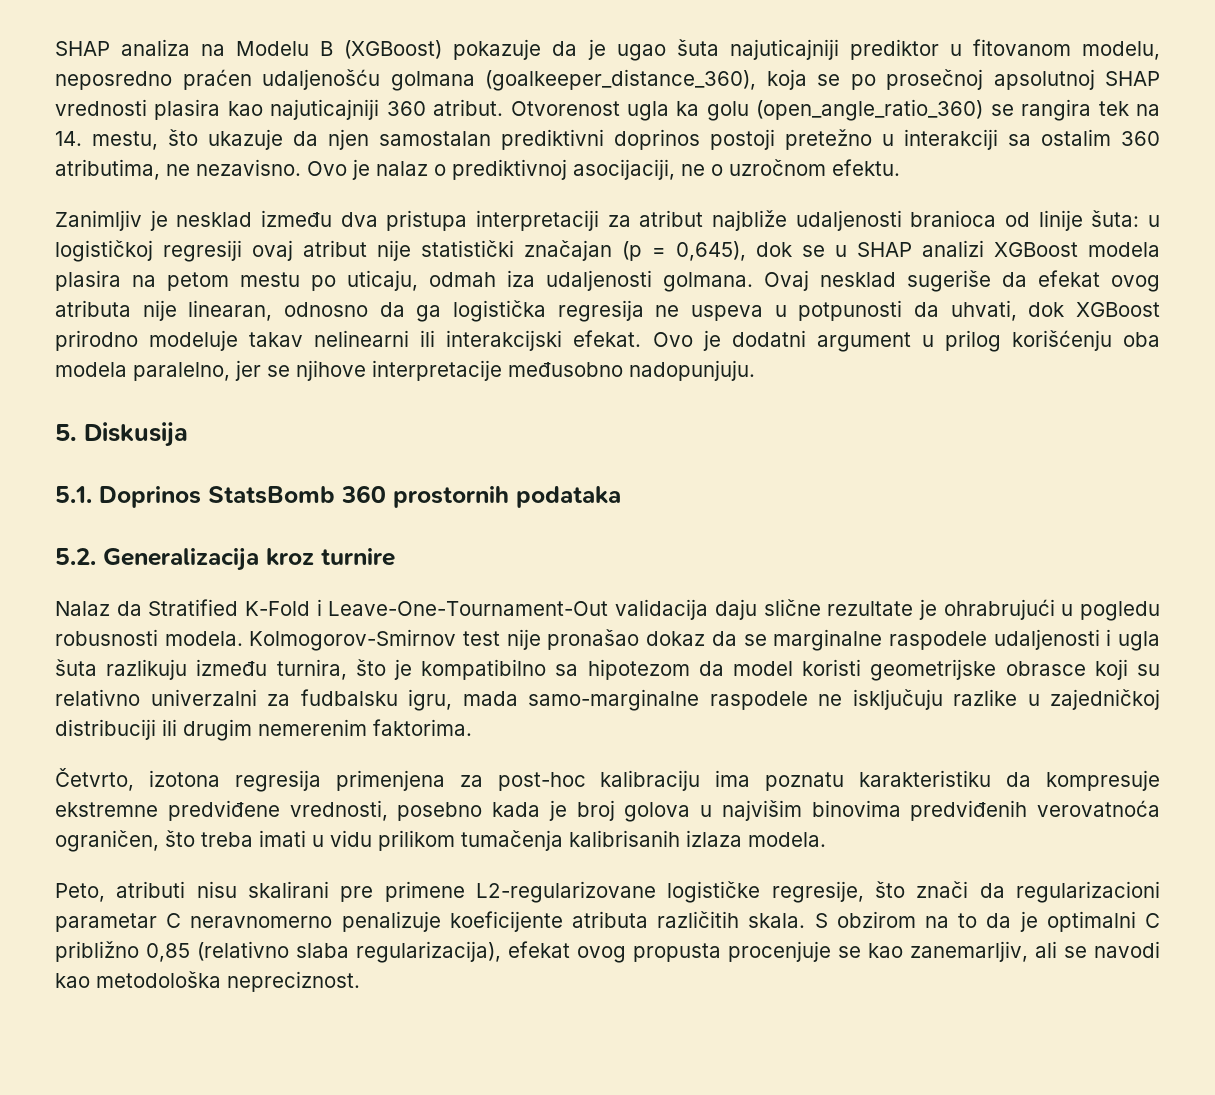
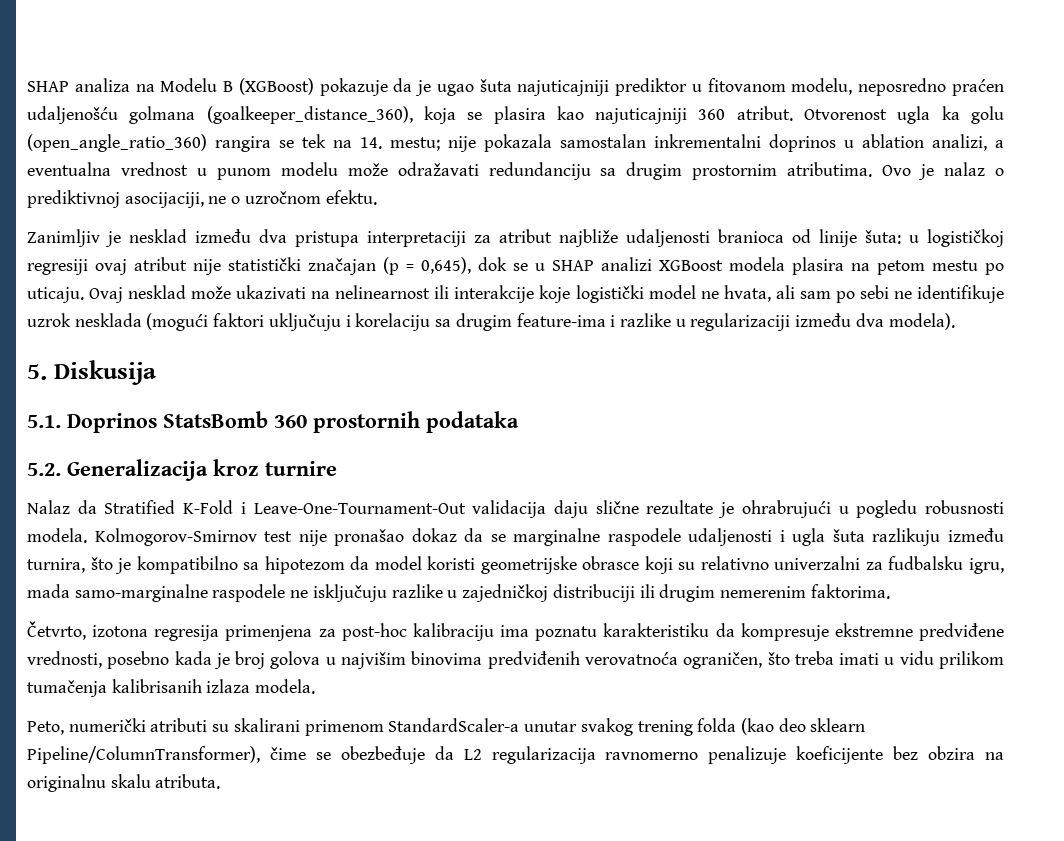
- SHAP analiza na Modelu B (XGBoost) pokazuje da je ugao šuta najuticajniji prediktor u fitovanom modelu, neposredno praćen udaljenošću golmana (goalkeeper_distance_360), koja se po prosečnoj apsolutnoj SHAP vrednosti plasira kao najuticajniji 360 atribut.
+ SHAP analiza na Modelu B (XGBoost) pokazuje da je ugao šuta najuticajniji prediktor u fitovanom modelu, neposredno praćen udaljenošću golmana (goalkeeper_distance_360), koja se plasira kao najuticajniji 360 atribut.
- Otvorenost ugla ka golu (open_angle_ratio_360) se rangira tek na 14. mestu, što ukazuje da njen samostalan prediktivni doprinos postoji pretežno u interakciji sa ostalim 360 atributima, ne nezavisno.
+ Otvorenost ugla ka golu (open_angle_ratio_360) rangira se tek na 14. mestu; nije pokazala samostalan inkrementalni doprinos u ablation analizi, a eventualna vrednost u punom modelu može odražavati redundanciju sa drugim prostornim atributima.
- Zanimljiv je nesklad između dva pristupa interpretaciji za atribut najbliže udaljenosti branioca od linije šuta: u logističkoj regresiji ovaj atribut nije statistički značajan (p = 0,645), dok se u SHAP analizi XGBoost modela plasira na petom mestu po uticaju, odmah iza udaljenosti golmana. Ovaj nesklad sugeriše da efekat ovog atributa nije linearan, odnosno da ga logistička regresija ne uspeva u potpunosti da uhvati, dok XGBoost prirodno modeluje takav nelinearni ili interakcijski efekat. Ovo je dodatni argument u prilog korišćenju oba modela paralelno, jer se njihove interpretacije međusobno nadopunjuju.
+ Zanimljiv je nesklad između dva pristupa interpretaciji za atribut najbliže udaljenosti branioca od linije šuta: u logističkoj regresiji ovaj atribut nije statistički značajan (p = 0,645), dok se u SHAP analizi XGBoost modela plasira na petom mestu po uticaju. Ovaj nesklad može ukazivati na nelinearnost ili interakcije koje logistički model ne hvata, ali sam po sebi ne identifikuje uzrok nesklada (mogući faktori uključuju i korelaciju sa drugim feature-ima i razlike u regularizaciji između dva modela).
- Peto, atributi nisu skalirani pre primene L2-regularizovane logističke regresije, što znači da regularizacioni parametar C neravnomerno penalizuje koeficijente atributa različitih skala. S obzirom na to da je optimalni C približno 0,85 (relativno slaba regularizacija), efekat ovog propusta procenjuje se kao zanemarljiv, ali se navodi kao metodološka nepreciznost.
+ Peto, numerički atributi su skalirani primenom StandardScaler-a unutar svakog trening folda (kao deo sklearn Pipeline/ColumnTransformer), čime se obezbeđuje da L2 regularizacija ravnomerno penalizuje koeficijente bez obzira na originalnu skalu atributa.

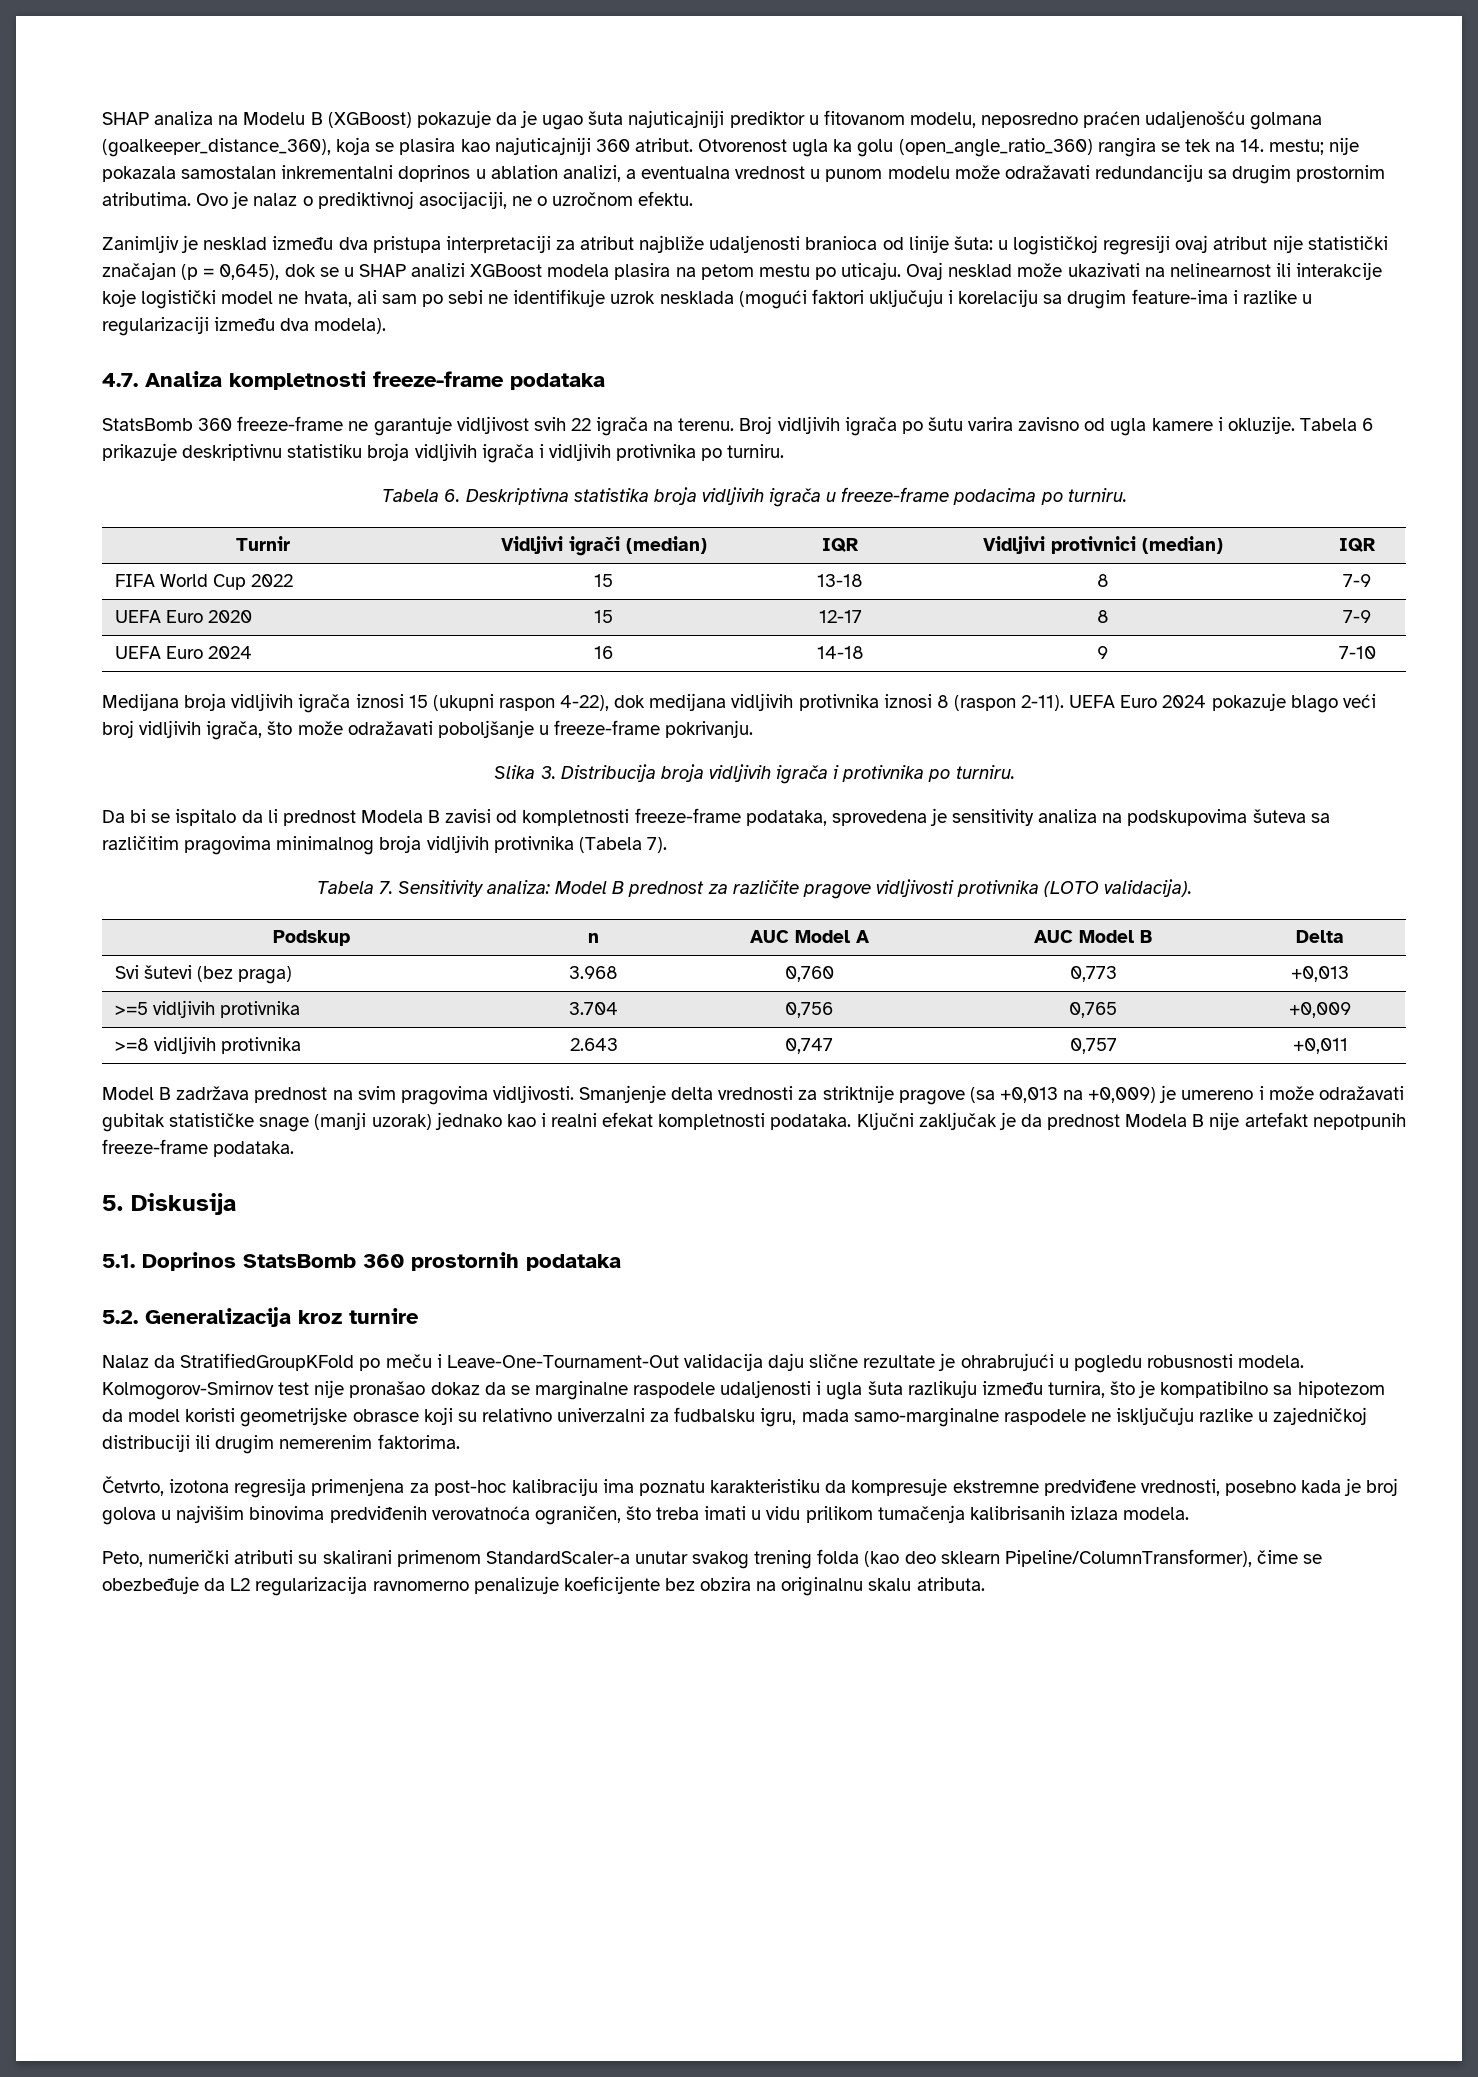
+ 4.7. Analiza kompletnosti freeze-frame podataka
+ StatsBomb 360 freeze-frame ne garantuje vidljivost svih 22 igrača na terenu. Broj vidljivih igrača po šutu varira zavisno od ugla kamere i okluzije. Tabela 6 prikazuje deskriptivnu statistiku broja vidljivih igrača i vidljivih protivnika po turniru.
+ Tabela 6. Deskriptivna statistika broja vidljivih igrača u freeze-frame podacima po turniru.
+ Turnir | Vidljivi igrači (median) | IQR | Vidljivi protivnici (median) | IQR
+ FIFA World Cup 2022 | 15 | 13-18 | 8 | 7-9
+ UEFA Euro 2020 | 15 | 12-17 | 8 | 7-9
+ UEFA Euro 2024 | 16 | 14-18 | 9 | 7-10
+ Medijana broja vidljivih igrača iznosi 15 (ukupni raspon 4-22), dok medijana vidljivih protivnika iznosi 8 (raspon 2-11). UEFA Euro 2024 pokazuje blago veći broj vidljivih igrača, što može odražavati poboljšanje u freeze-frame pokrivanju.
+ Slika 3. Distribucija broja vidljivih igrača i protivnika po turniru.
+ Da bi se ispitalo da li prednost Modela B zavisi od kompletnosti freeze-frame podataka, sprovedena je sensitivity analiza na podskupovima šuteva sa različitim pragovima minimalnog broja vidljivih protivnika (Tabela 7).
+ Tabela 7. Sensitivity analiza: Model B prednost za različite pragove vidljivosti protivnika (LOTO validacija).
+ Podskup | n | AUC Model A | AUC Model B | Delta
+ Svi šutevi (bez praga) | 3.968 | 0,760 | 0,773 | +0,013
+ >=5 vidljivih protivnika | 3.704 | 0,756 | 0,765 | +0,009
+ >=8 vidljivih protivnika | 2.643 | 0,747 | 0,757 | +0,011
+ Model B zadržava prednost na svim pragovima vidljivosti. Smanjenje delta vrednosti za striktnije pragove (sa +0,013 na +0,009) je umereno i može odražavati gubitak statističke snage (manji uzorak) jednako kao i realni efekat kompletnosti podataka. Ključni zaključak je da prednost Modela B nije artefakt nepotpunih freeze-frame podataka.
- Nalaz da Stratified K-Fold i Leave-One-Tournament-Out validacija daju slične rezultate je ohrabrujući u pogledu robusnosti modela.
+ Nalaz da StratifiedGroupKFold po meču i Leave-One-Tournament-Out validacija daju slične rezultate je ohrabrujući u pogledu robusnosti modela.

